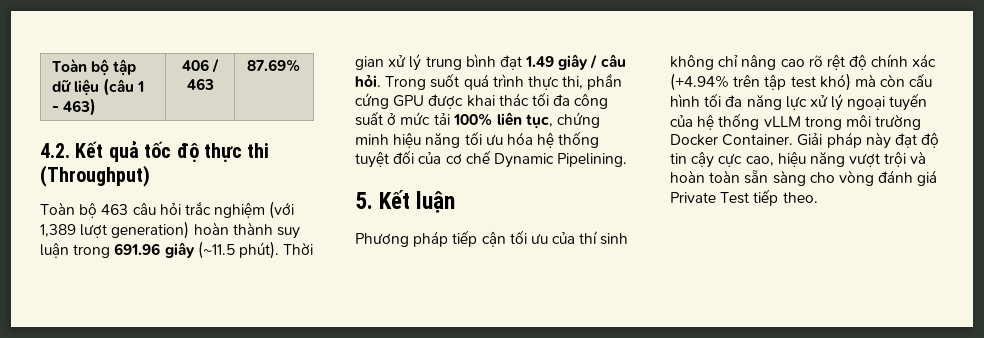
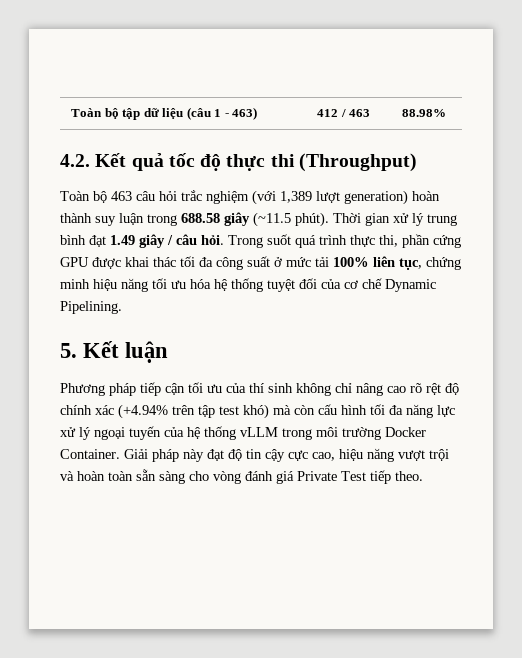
- Toàn bộ tập dữ liệu (câu 1 - 463) | 406 / 463 | 87.69%
+ Toàn bộ tập dữ liệu (câu 1 - 463) | 412 / 463 | 88.98%
- Toàn bộ 463 câu hỏi trắc nghiệm (với 1,389 lượt generation) hoàn thành suy luận trong 691.96 giây (~11.5 phút).
+ Toàn bộ 463 câu hỏi trắc nghiệm (với 1,389 lượt generation) hoàn thành suy luận trong 688.58 giây (~11.5 phút).

